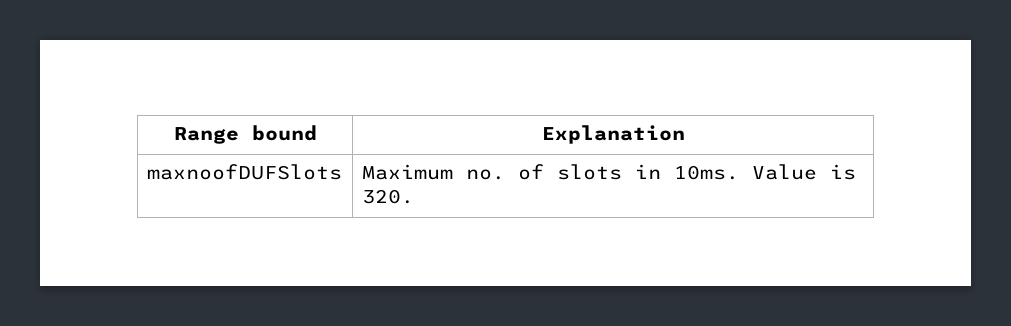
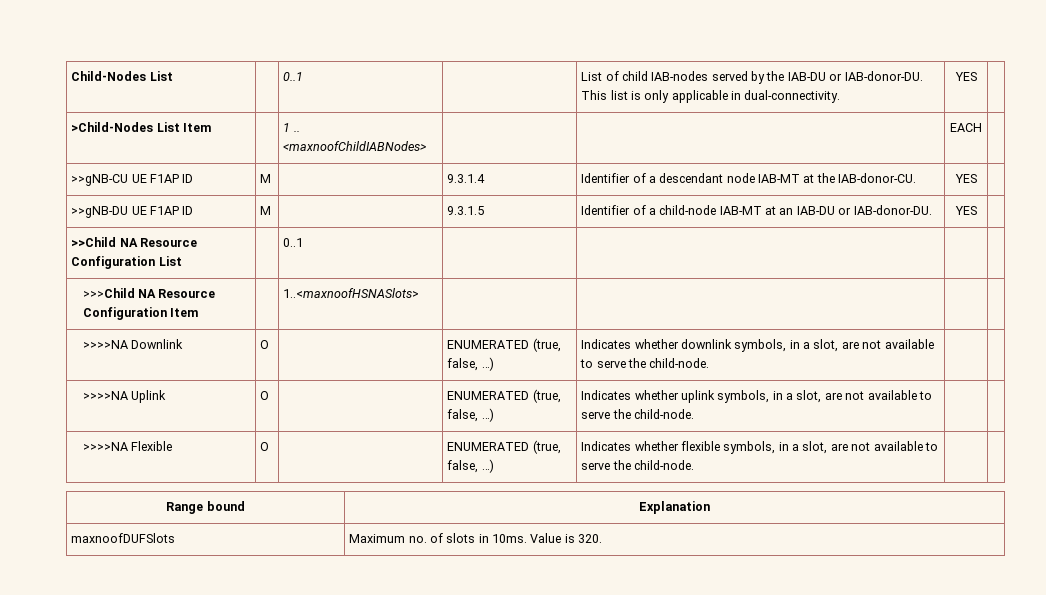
+ Child-Nodes List | | 0..1 | | List of child IAB-nodes served by the IAB-DU or IAB-donor-DU. This list is only applicable in dual-connectivity. | YES |
+ >Child-Nodes List Item | | 1 .. <maxnoofChildIABNodes> | | | EACH |
+ >>gNB-CU UE F1AP ID | M | | 9.3.1.4 | Identifier of a descendant node IAB-MT at the IAB-donor-CU. | YES |
+ >>gNB-DU UE F1AP ID | M | | 9.3.1.5 | Identifier of a child-node IAB-MT at an IAB-DU or IAB-donor-DU. | YES |
+ >>Child NA Resource Configuration List | | 0..1 | | | |
+ >>>Child NA Resource Configuration Item | | 1..<maxnoofHSNASlots> | | | |
+ >>>>NA Downlink | O | | ENUMERATED (true, false, …) | Indicates whether downlink symbols, in a slot, are not available to serve the child-node. | |
+ >>>>NA Uplink | O | | ENUMERATED (true, false, …) | Indicates whether uplink symbols, in a slot, are not available to serve the child-node. | |
+ >>>>NA Flexible | O | | ENUMERATED (true, false, …) | Indicates whether flexible symbols, in a slot, are not available to serve the child-node. | |

